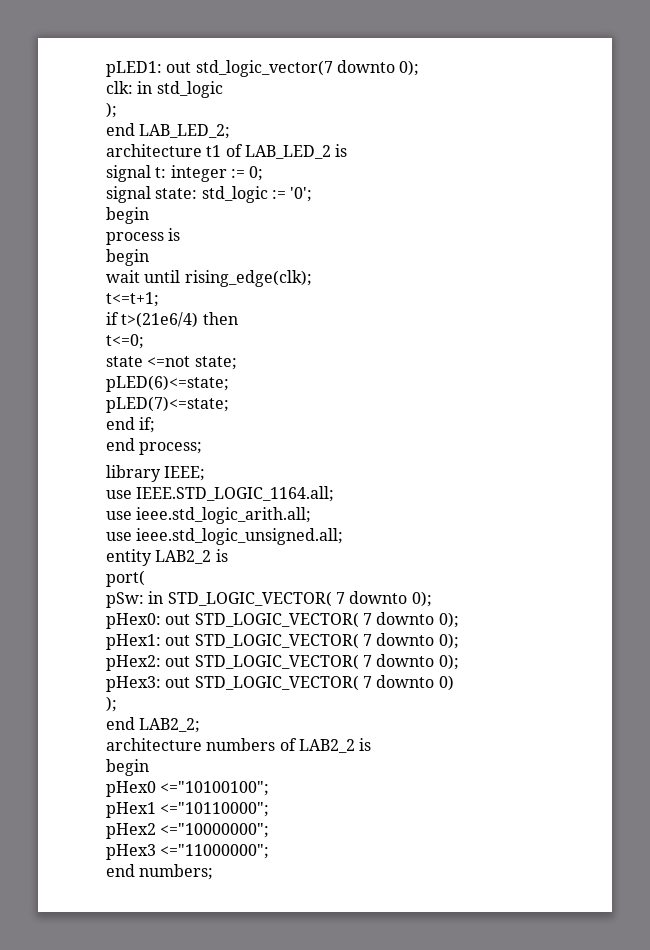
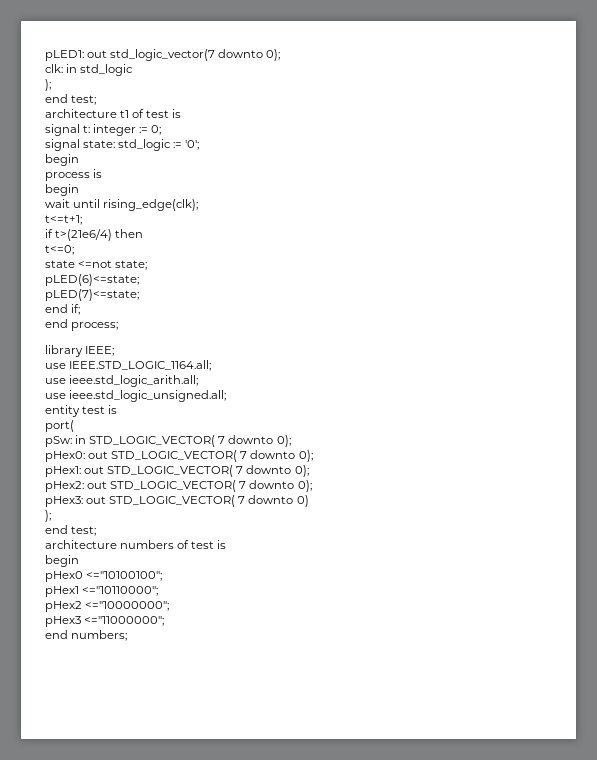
  clk: in std_logic
  );
- end LAB_LED_2;
+ end test;
- architecture t1 of LAB_LED_2 is
+ architecture t1 of test is
- entity LAB2_2 is
+ entity test is
  pHex3: out STD_LOGIC_VECTOR( 7 downto 0)
  );
- end LAB2_2;
+ end test;
- architecture numbers of LAB2_2 is
+ architecture numbers of test is

